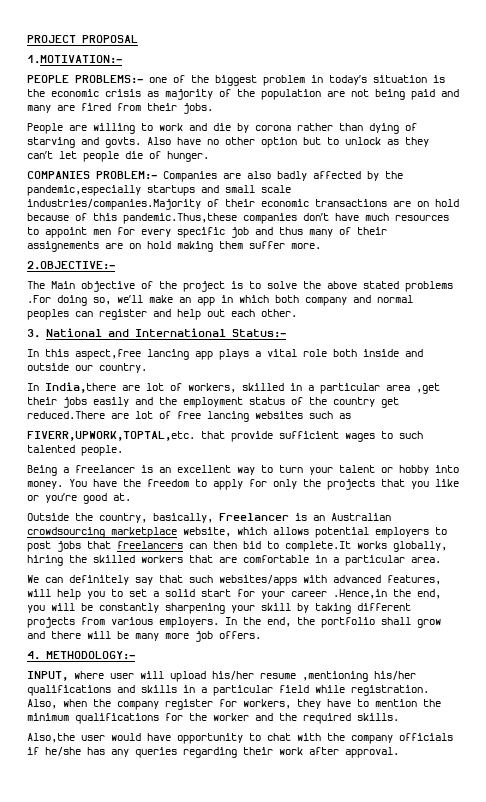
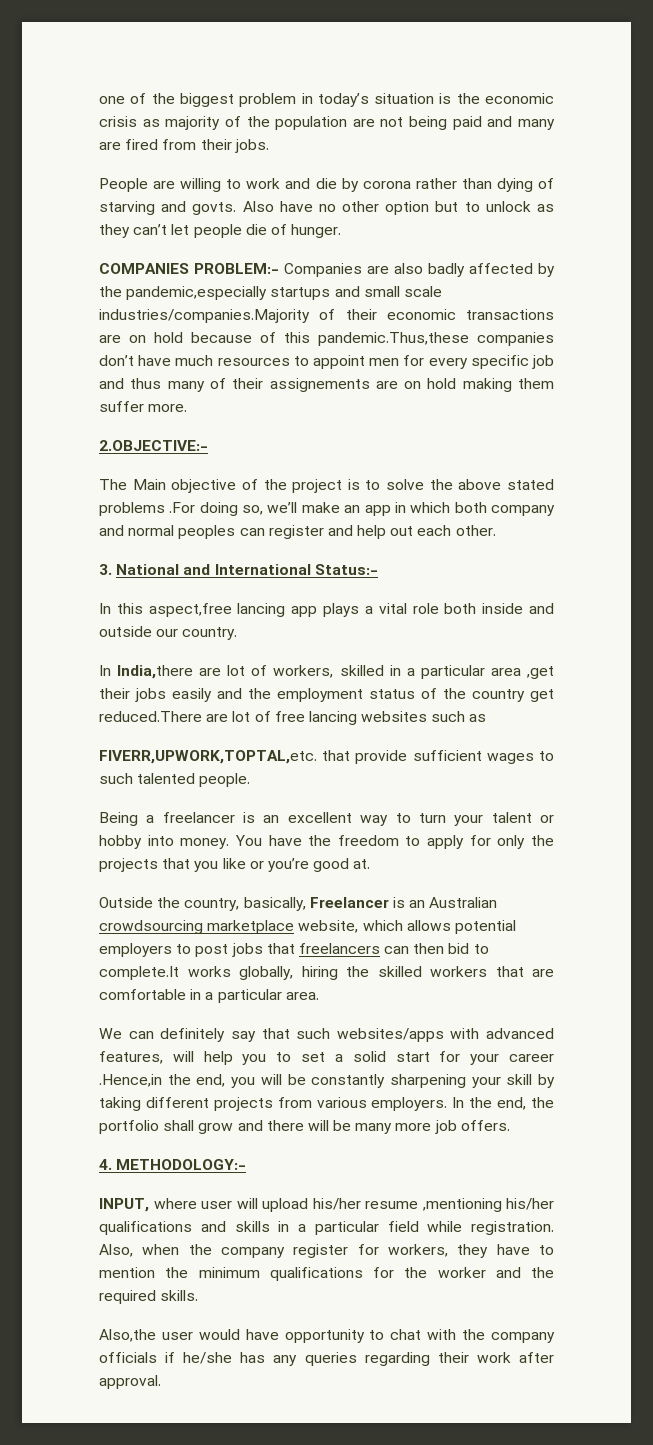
- PROJECT PROPOSAL
- 1.MOTIVATION:-
- PEOPLE PROBLEMS:- one of the biggest problem in today’s situation is the economic crisis as majority of the population are not being paid and many are fired from their jobs.
+ one of the biggest problem in today’s situation is the economic crisis as majority of the population are not being paid and many are fired from their jobs.

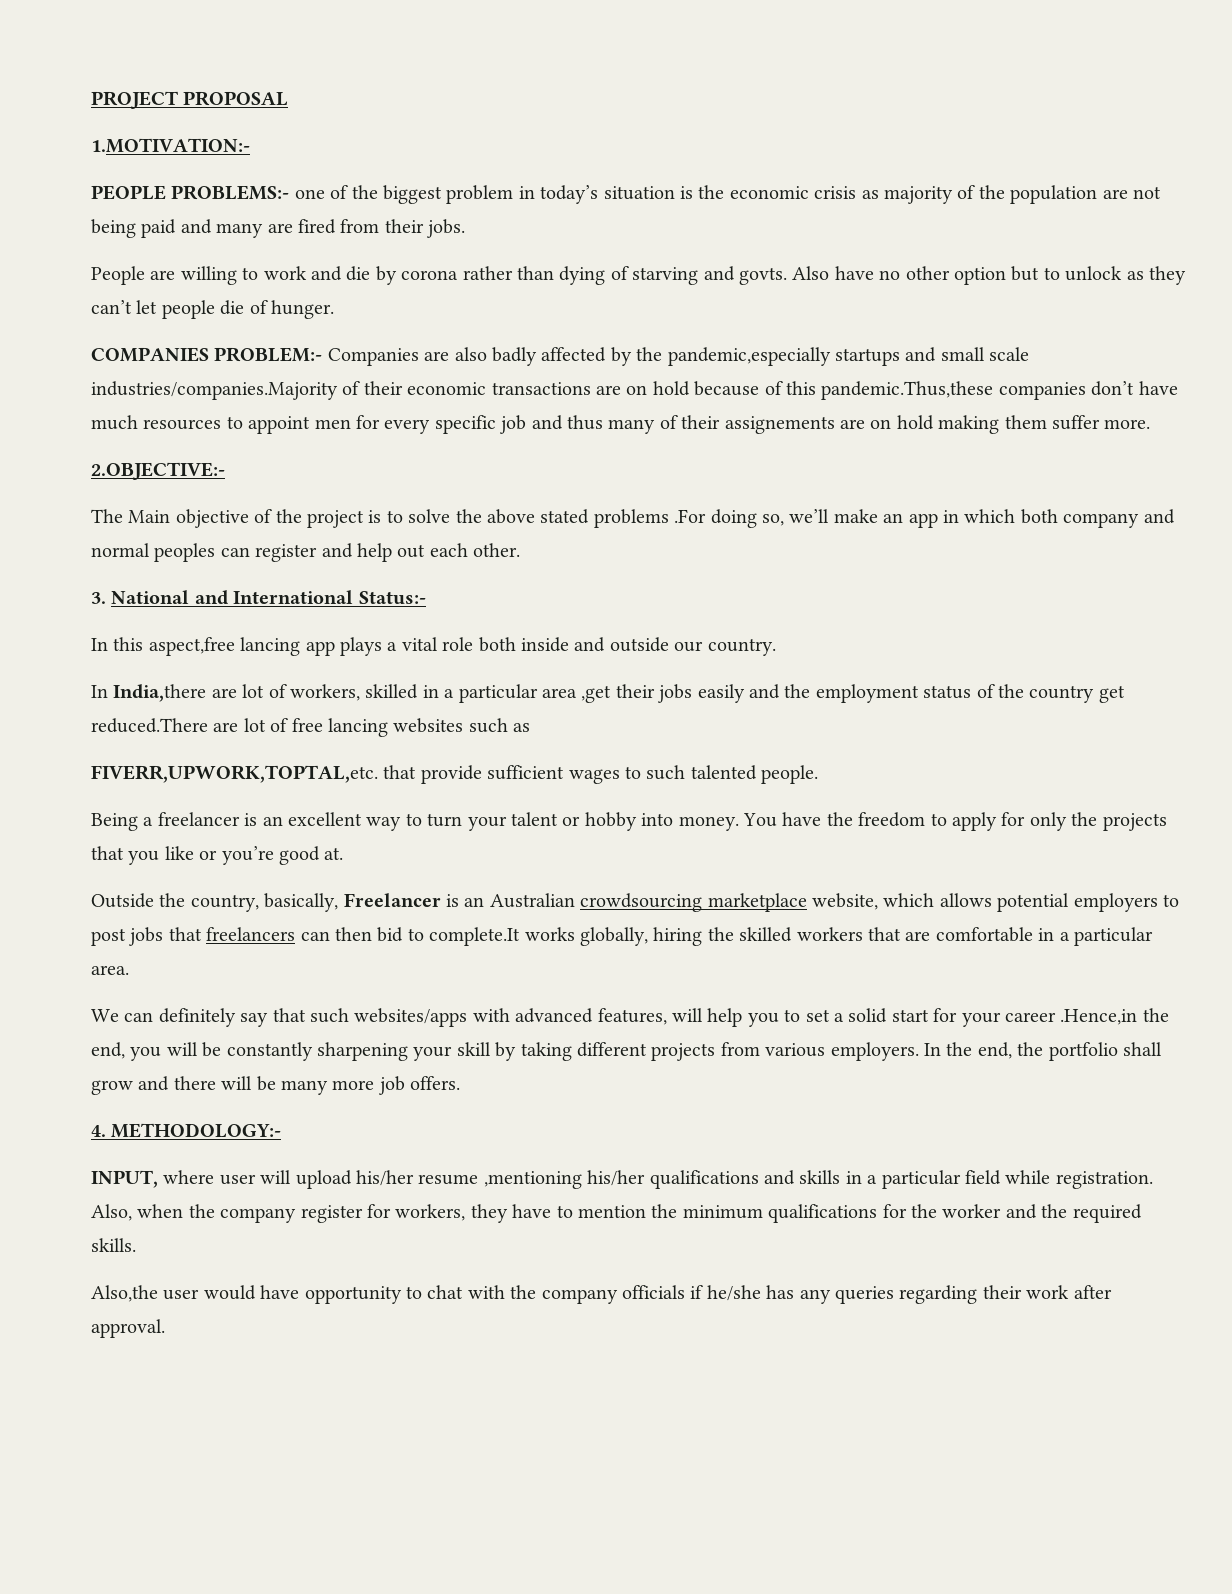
- one of the biggest problem in today’s situation is the economic crisis as majority of the population are not being paid and many are fired from their jobs.
+ PROJECT PROPOSAL
+ 1.MOTIVATION:-
+ PEOPLE PROBLEMS:- one of the biggest problem in today’s situation is the economic crisis as majority of the population are not being paid and many are fired from their jobs.

